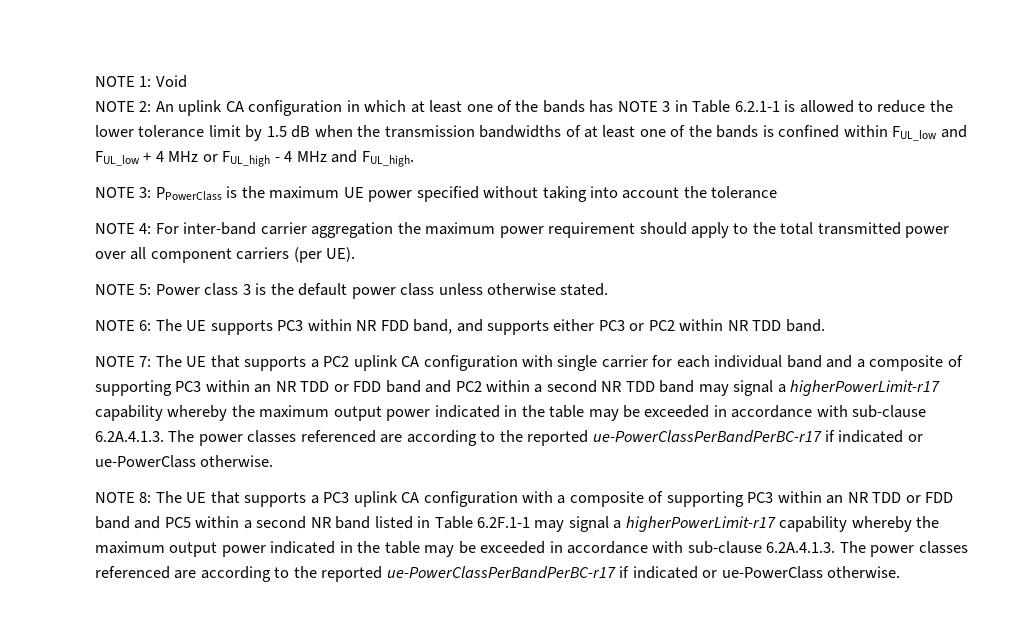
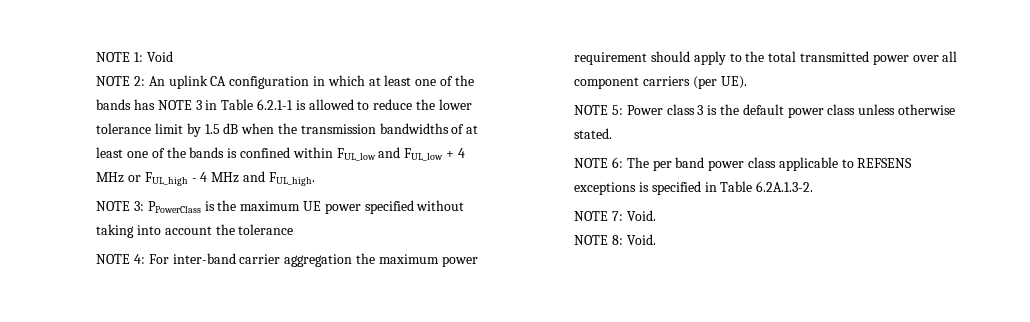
- NOTE 6: The UE supports PC3 within NR FDD band, and supports either PC3 or PC2 within NR TDD band.
- NOTE 7: The UE that supports a PC2 uplink CA configuration with single carrier for each individual band and a composite of supporting PC3 within an NR TDD or FDD band and PC2 within a second NR TDD band may signal a higherPowerLimit-r17 capability whereby the maximum output power indicated in the table may be exceeded in accordance with sub-clause 6.2A.4.1.3. The power classes referenced are according to the reported ue-PowerClassPerBandPerBC-r17 if indicated or ue-PowerClass otherwise.
- NOTE 8: The UE that supports a PC3 uplink CA configuration with a composite of supporting PC3 within an NR TDD or FDD band and PC5 within a second NR band listed in Table 6.2F.1-1 may signal a higherPowerLimit-r17 capability whereby the maximum output power indicated in the table may be exceeded in accordance with sub-clause 6.2A.4.1.3. The power classes referenced are according to the reported ue-PowerClassPerBandPerBC-r17 if indicated or ue-PowerClass otherwise.
+ NOTE 6: The per band power class applicable to REFSENS exceptions is specified in Table 6.2A.1.3-2.
+ NOTE 7: Void.
+ NOTE 8: Void.

